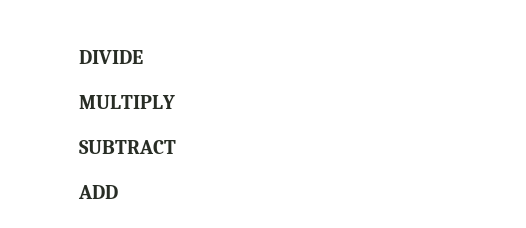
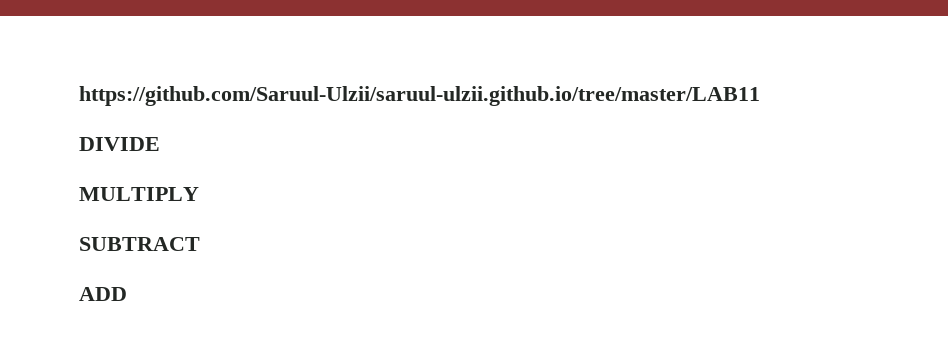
+ https://github.com/Saruul-Ulzii/saruul-ulzii.github.io/tree/master/LAB11

